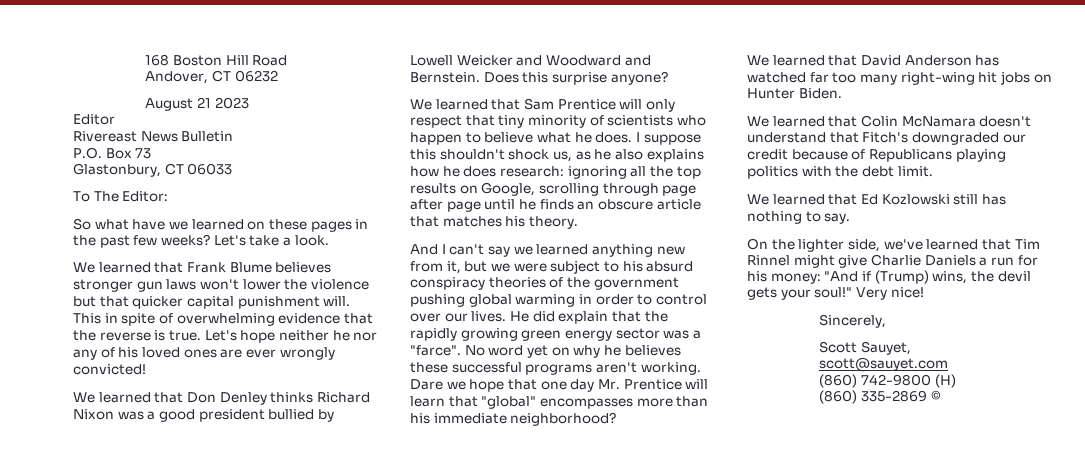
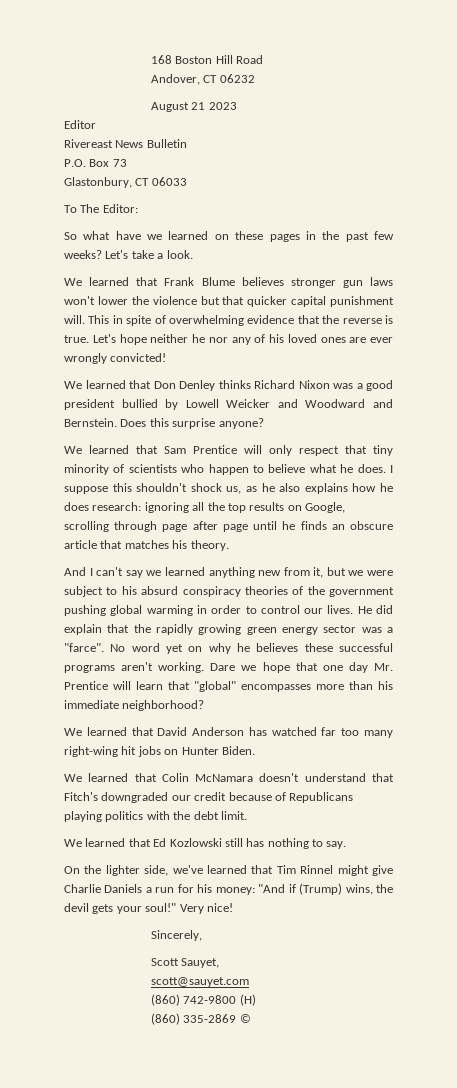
- And I can't say we learned anything new from it, but we were subject to his absurd conspiracy theories of the government pushing global warming in order to control over our lives.
+ And I can't say we learned anything new from it, but we were subject to his absurd conspiracy theories of the government pushing global warming in order to control our lives.

